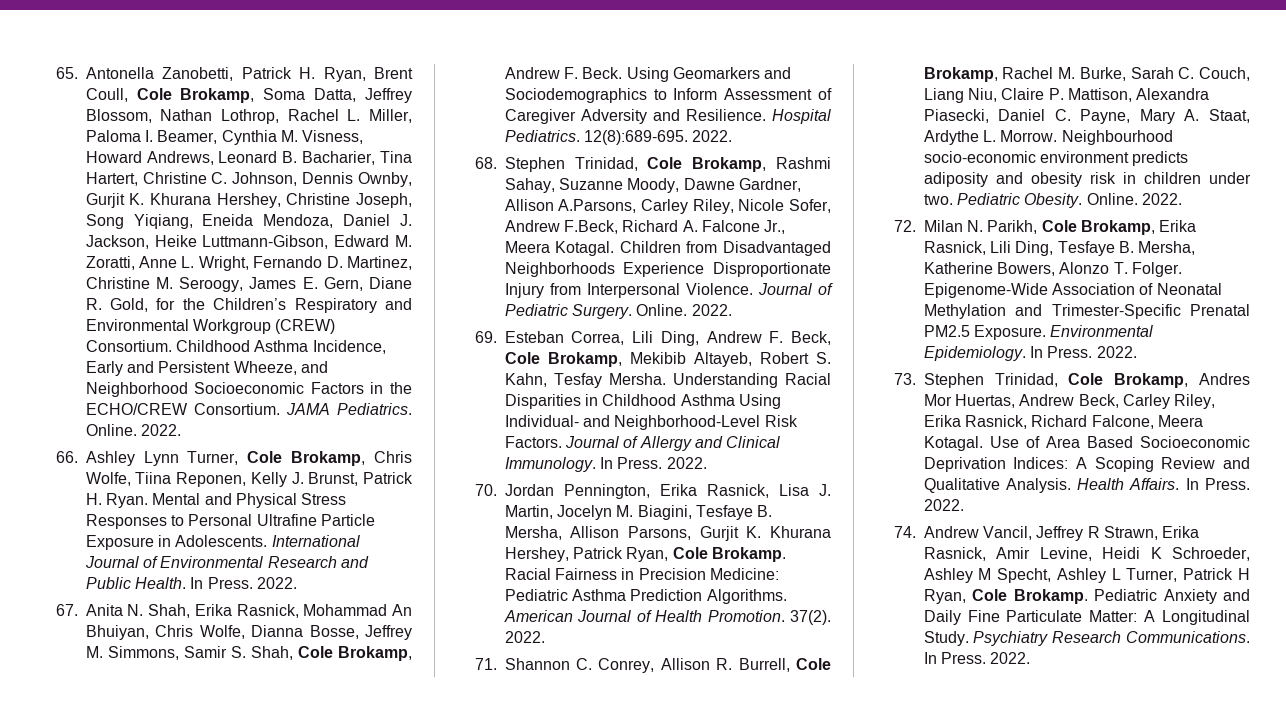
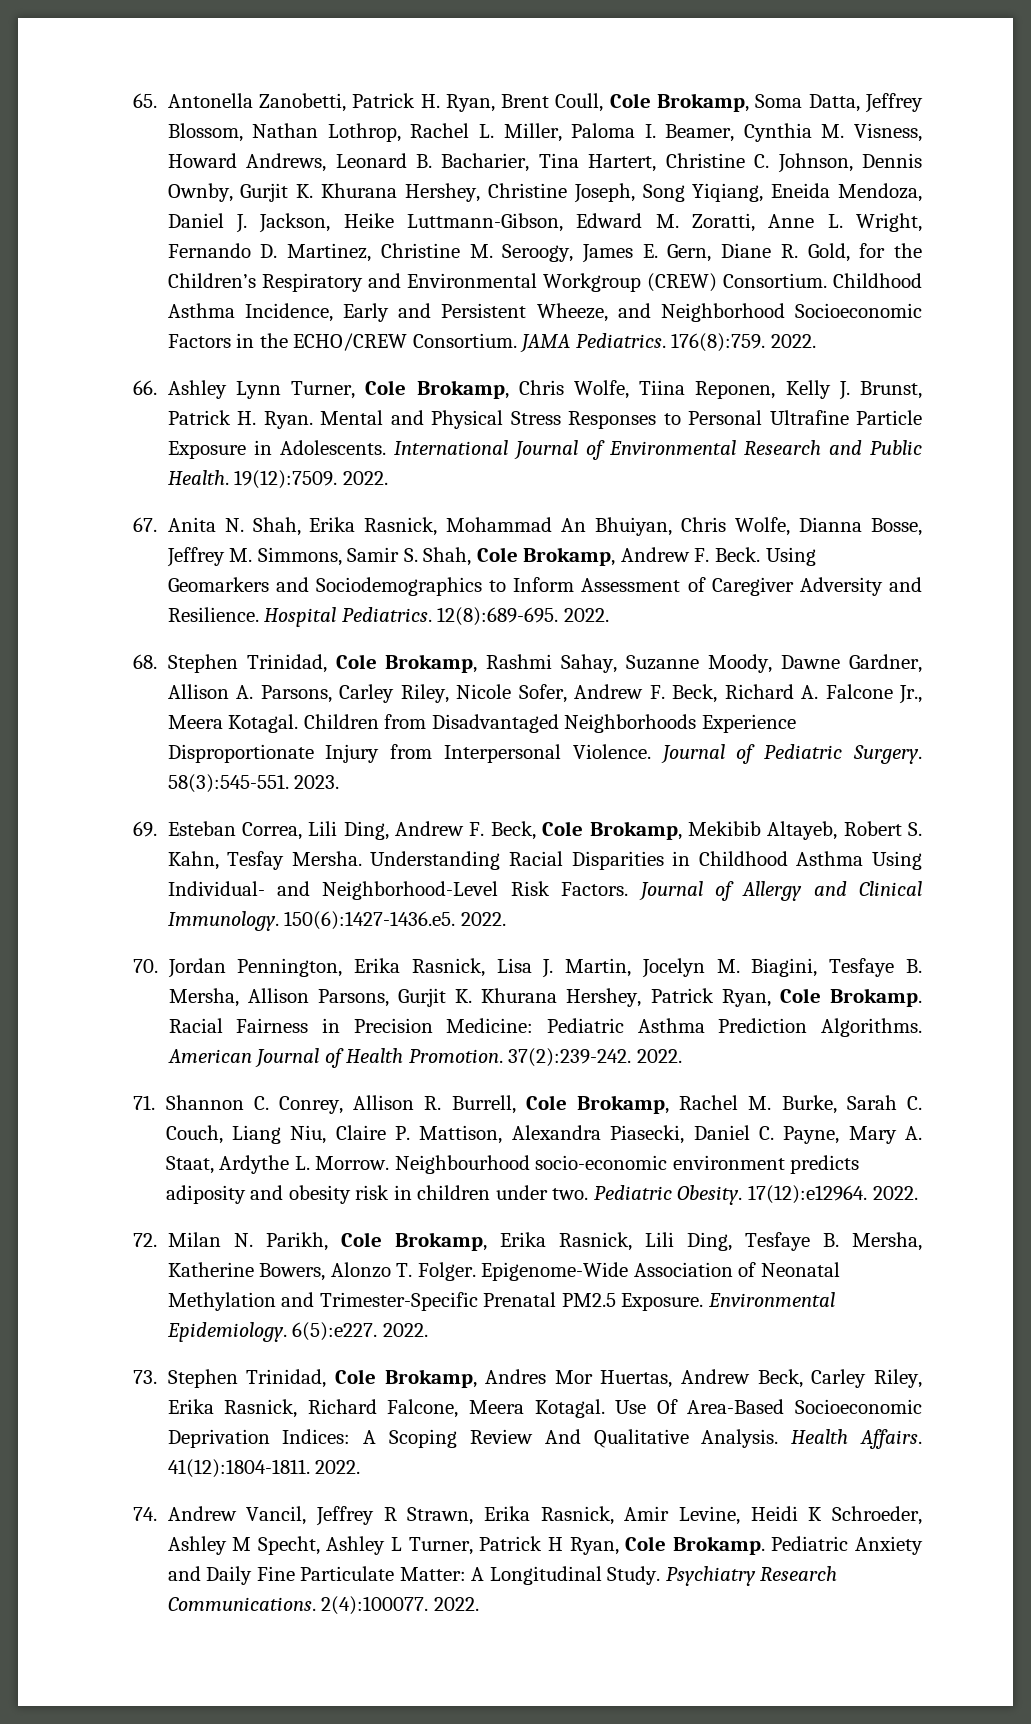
- JAMA Pediatrics. Online.
+ JAMA Pediatrics. 176(8):759.
- International Journal of Environmental Research and Public Health. In Press.
+ International Journal of Environmental Research and Public Health. 19(12):7509.
- 68. Stephen Trinidad, Cole Brokamp, Rashmi Sahay, Suzanne Moody, Dawne Gardner, Allison A.Parsons, Carley Riley, Nicole Sofer, Andrew F.Beck, Richard A. Falcone Jr., Meera Kotagal.
+ 68. Stephen Trinidad, Cole Brokamp, Rashmi Sahay, Suzanne Moody, Dawne Gardner, Allison A. Parsons, Carley Riley, Nicole Sofer, Andrew F. Beck, Richard A. Falcone Jr., Meera Kotagal.
- Journal of Pediatric Surgery. Online. 2022.
+ Journal of Pediatric Surgery. 58(3):545-551. 2023.
- Journal of Allergy and Clinical Immunology. In Press. 2022.
+ Journal of Allergy and Clinical Immunology. 150(6):1427-1436.e5. 2022.
- 37(2).
+ 37(2):239-242.
- Pediatric Obesity. Online.
+ Pediatric Obesity. 17(12):e12964.
- Environmental Epidemiology. In Press.
+ Environmental Epidemiology. 6(5):e227.
- Use of Area Based Socioeconomic Deprivation Indices: A Scoping Review and Qualitative Analysis.
+ Use Of Area-Based Socioeconomic Deprivation Indices: A Scoping Review And Qualitative Analysis.
- Health Affairs. In Press.
+ Health Affairs. 41(12):1804-1811.
- Psychiatry Research Communications. In Press.
+ Psychiatry Research Communications. 2(4):100077.

